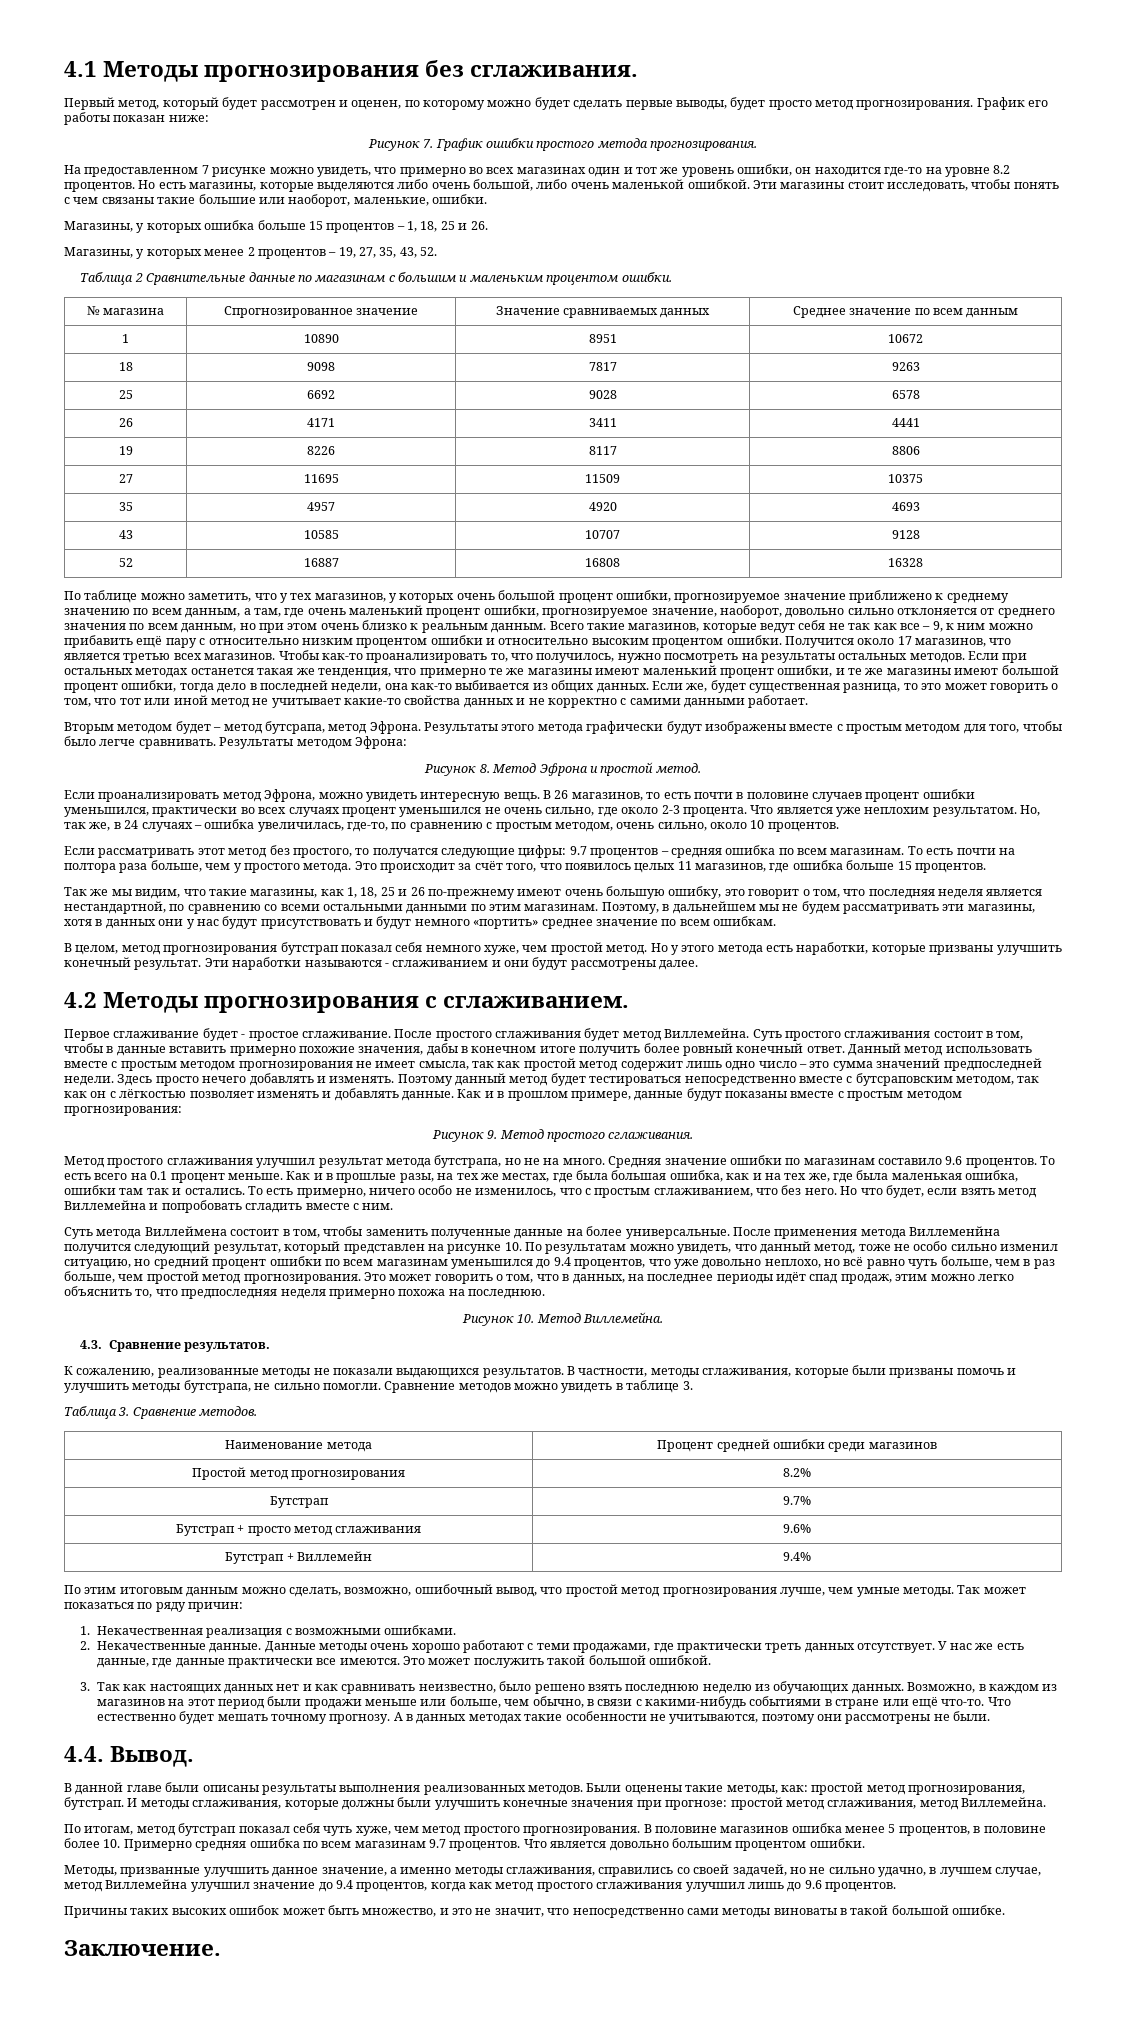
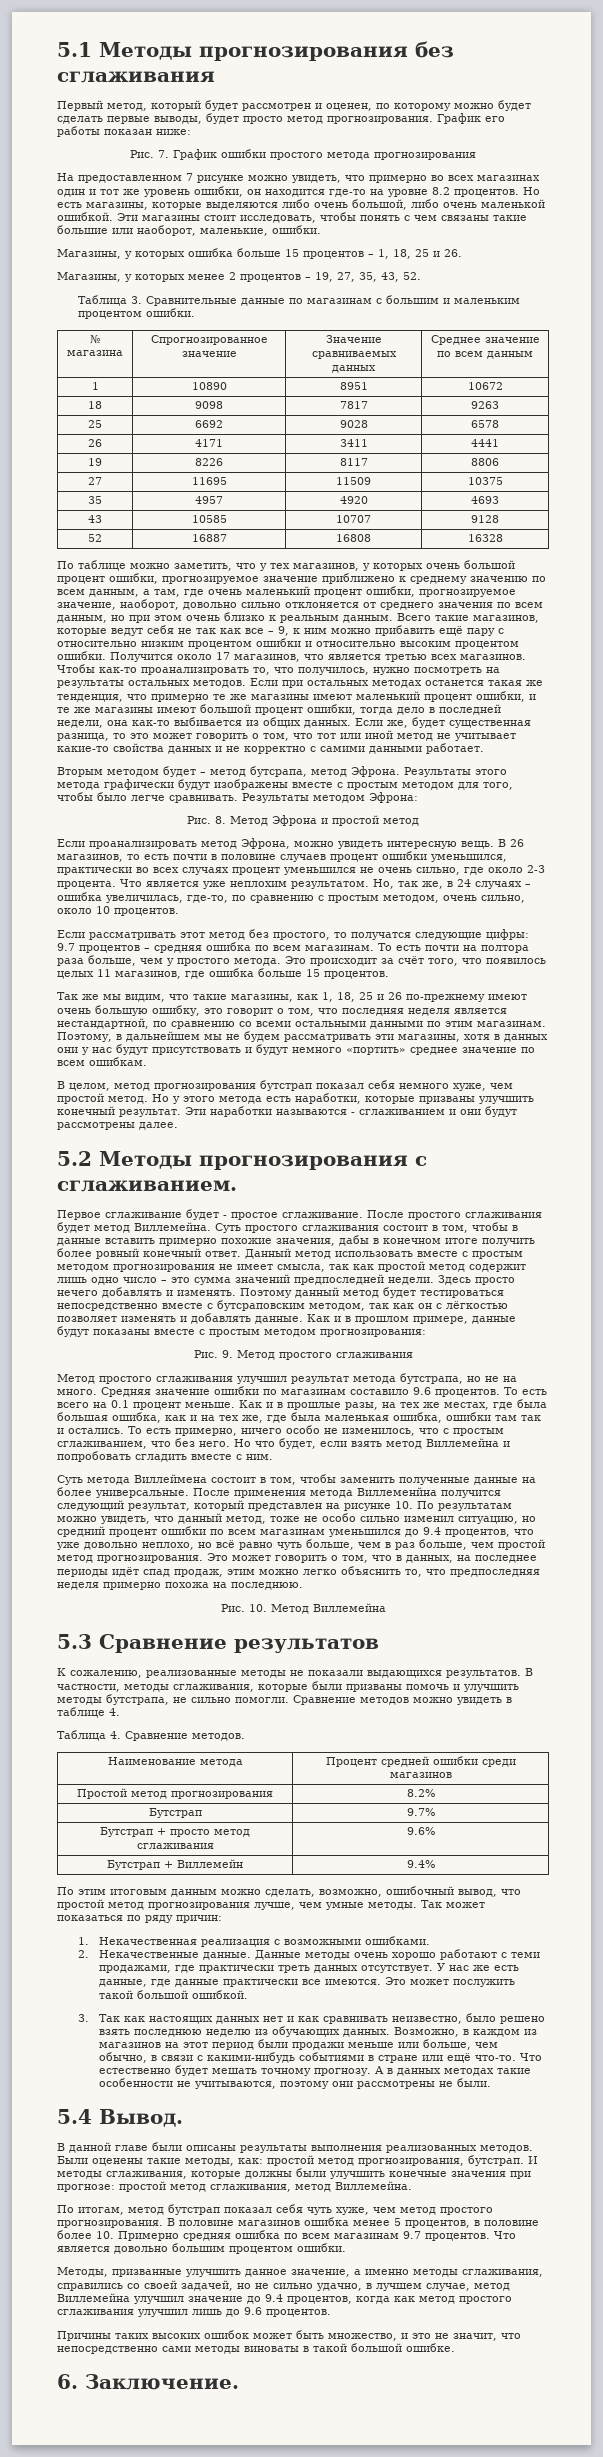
- 4.1 Методы прогнозирования без сглаживания.
+ 5.1 Методы прогнозирования без сглаживания
- Рисунок 7. График ошибки простого метода прогнозирования.
+ Рис. 7. График ошибки простого метода прогнозирования
- Таблица 2 Сравнительные данные по магазинам с большим и маленьким процентом ошибки.
+ Таблица 3. Сравнительные данные по магазинам с большим и маленьким процентом ошибки.
- Рисунок 8. Метод Эфрона и простой метод.
+ Рис. 8. Метод Эфрона и простой метод
- 4.2 Методы прогнозирования с сглаживанием.
+ 5.2 Методы прогнозирования с сглаживанием.
- Рисунок 9. Метод простого сглаживания.
+ Рис. 9. Метод простого сглаживания
- Рисунок 10. Метод Виллемейна.
- 4.3. Сравнение результатов.
+ Рис. 10. Метод Виллемейна
+ 5.3 Сравнение результатов
- Сравнение методов можно увидеть в таблице 3.
- Таблица 3. Сравнение методов.
+ Сравнение методов можно увидеть в таблице 4.
+ Таблица 4. Сравнение методов.
- 4.4. Вывод.
+ 5.4 Вывод.
- Заключение.
+ 6. Заключение.

